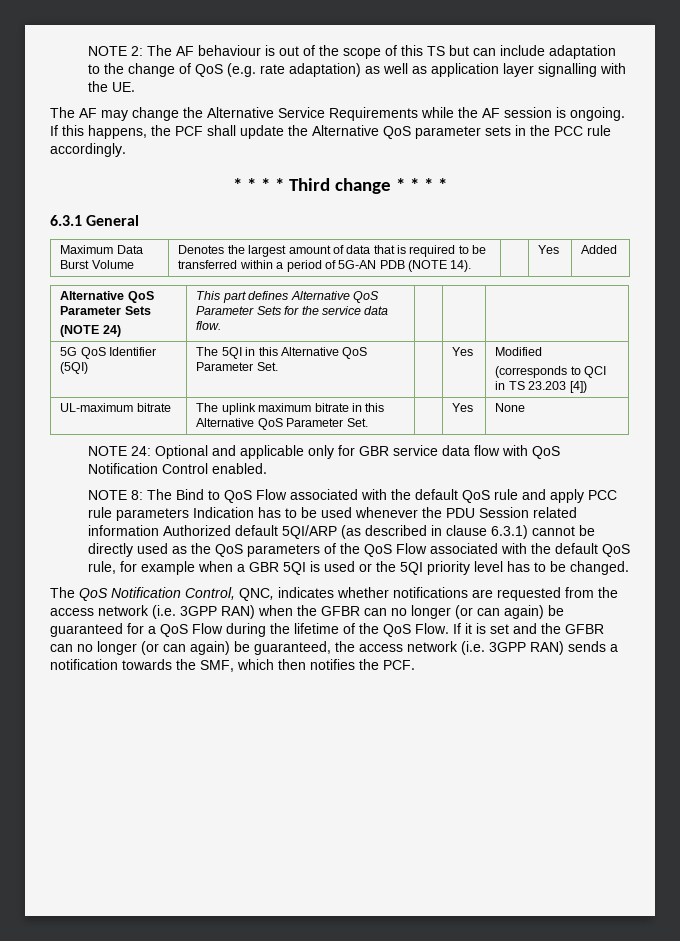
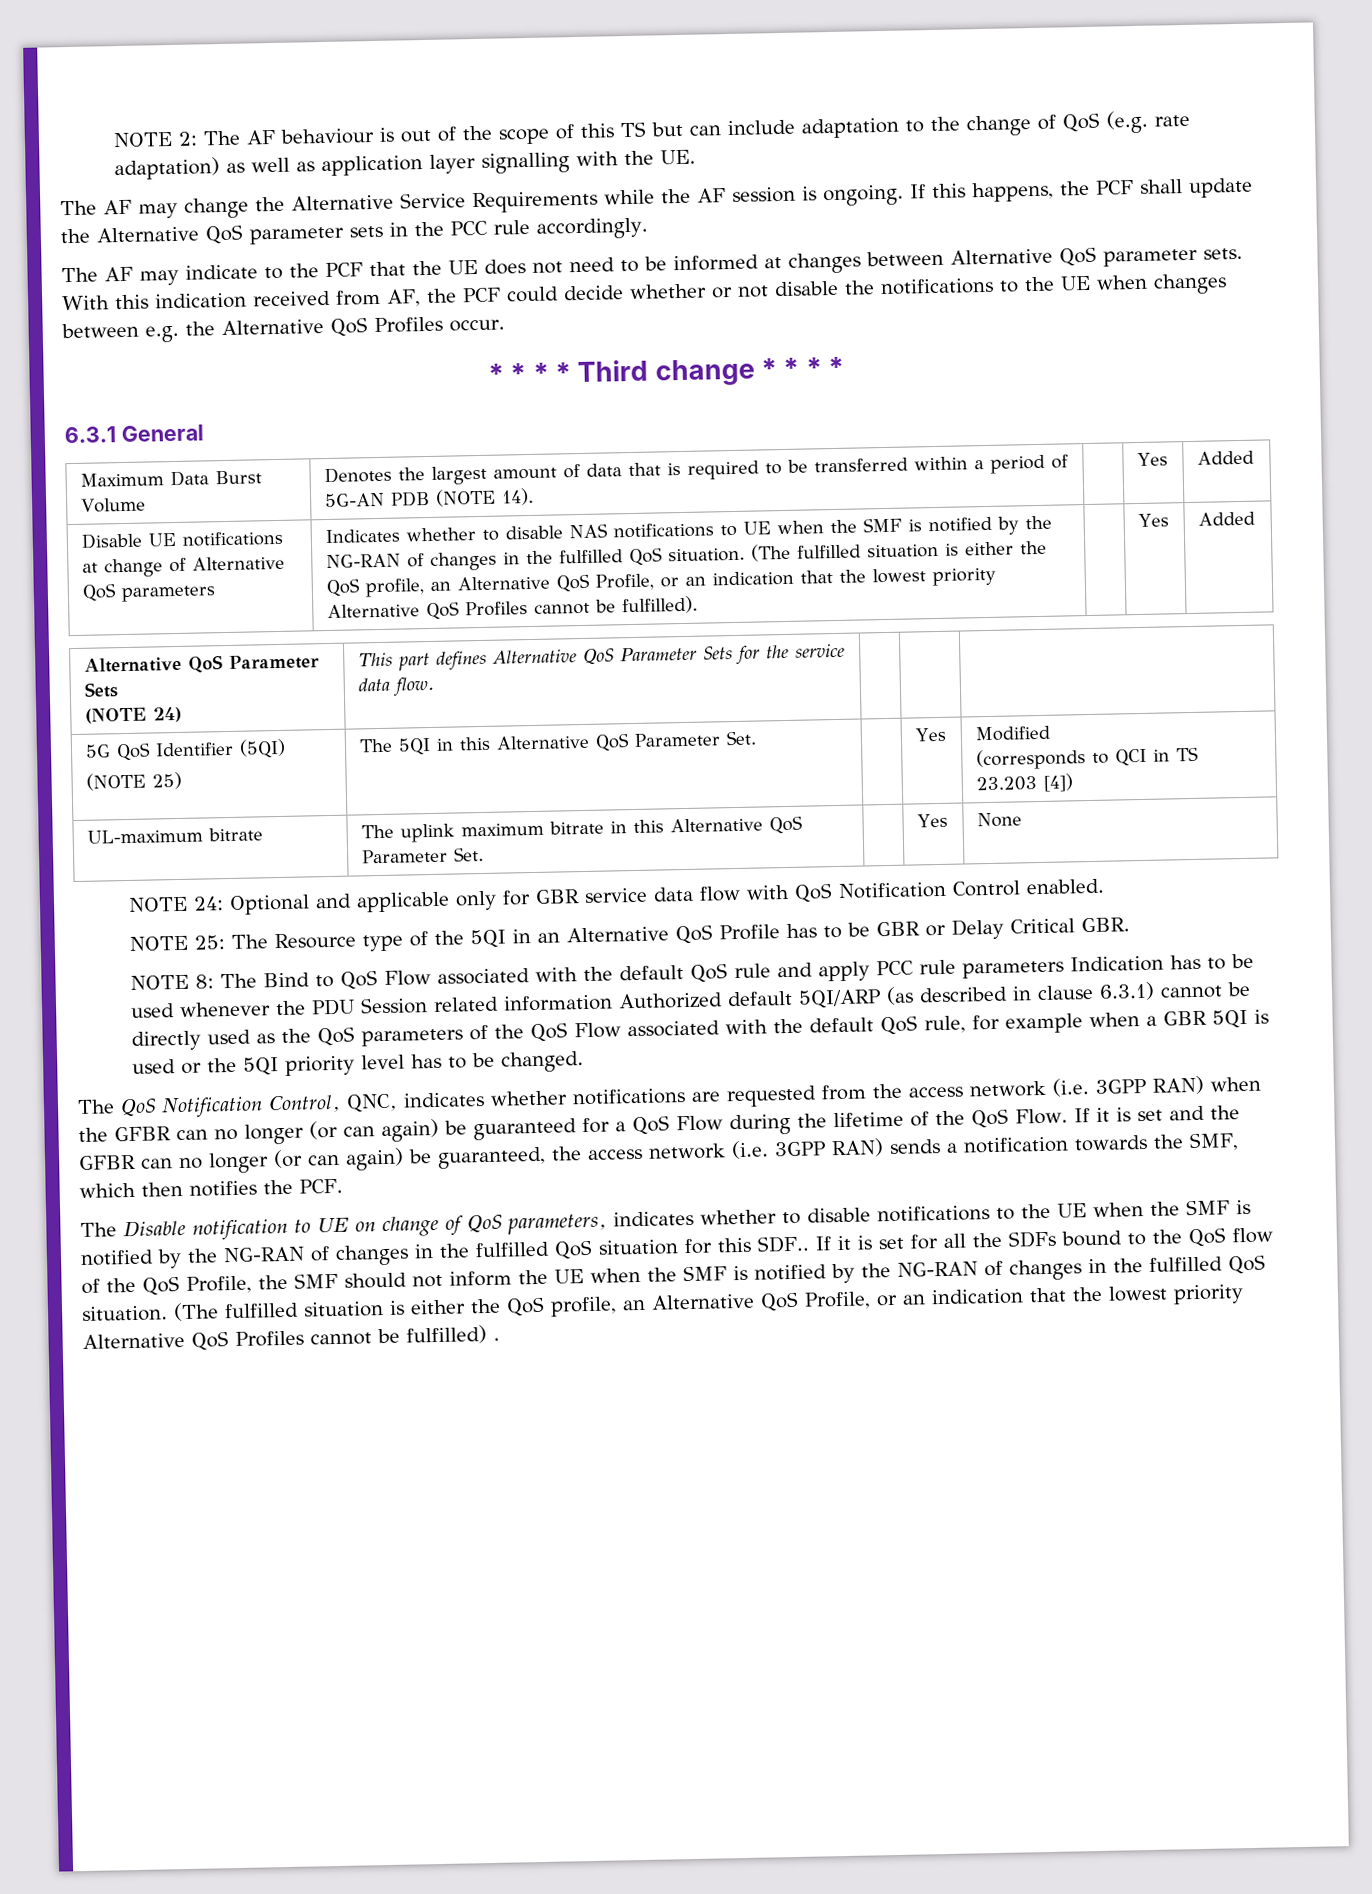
+ The AF may indicate to the PCF that the UE does not need to be informed at changes between Alternative QoS parameter sets. With this indication received from AF, the PCF could decide whether or not disable the notifications to the UE when changes between e.g. the Alternative QoS Profiles occur.
+ Disable UE notifications at change of Alternative QoS parameters | Indicates whether to disable NAS notifications to UE when the SMF is notified by the NG-RAN of changes in the fulfilled QoS situation. (The fulfilled situation is either the QoS profile, an Alternative QoS Profile, or an indication that the lowest priority Alternative QoS Profiles cannot be fulfilled). | | Yes | Added
- 5G QoS Identifier (5QI) | The 5QI in this Alternative QoS Parameter Set. | | Yes | Modified
+ 5G QoS Identifier (5QI)
+ (NOTE 25) | The 5QI in this Alternative QoS Parameter Set. | | Yes | Modified
+ NOTE 25: The Resource type of the 5QI in an Alternative QoS Profile has to be GBR or Delay Critical GBR.
+ The Disable notification to UE on change of QoS parameters, indicates whether to disable notifications to the UE when the SMF is notified by the NG-RAN of changes in the fulfilled QoS situation for this SDF.. If it is set for all the SDFs bound to the QoS flow of the QoS Profile, the SMF should not inform the UE when the SMF is notified by the NG-RAN of changes in the fulfilled QoS situation. (The fulfilled situation is either the QoS profile, an Alternative QoS Profile, or an indication that the lowest priority Alternative QoS Profiles cannot be fulfilled) .

